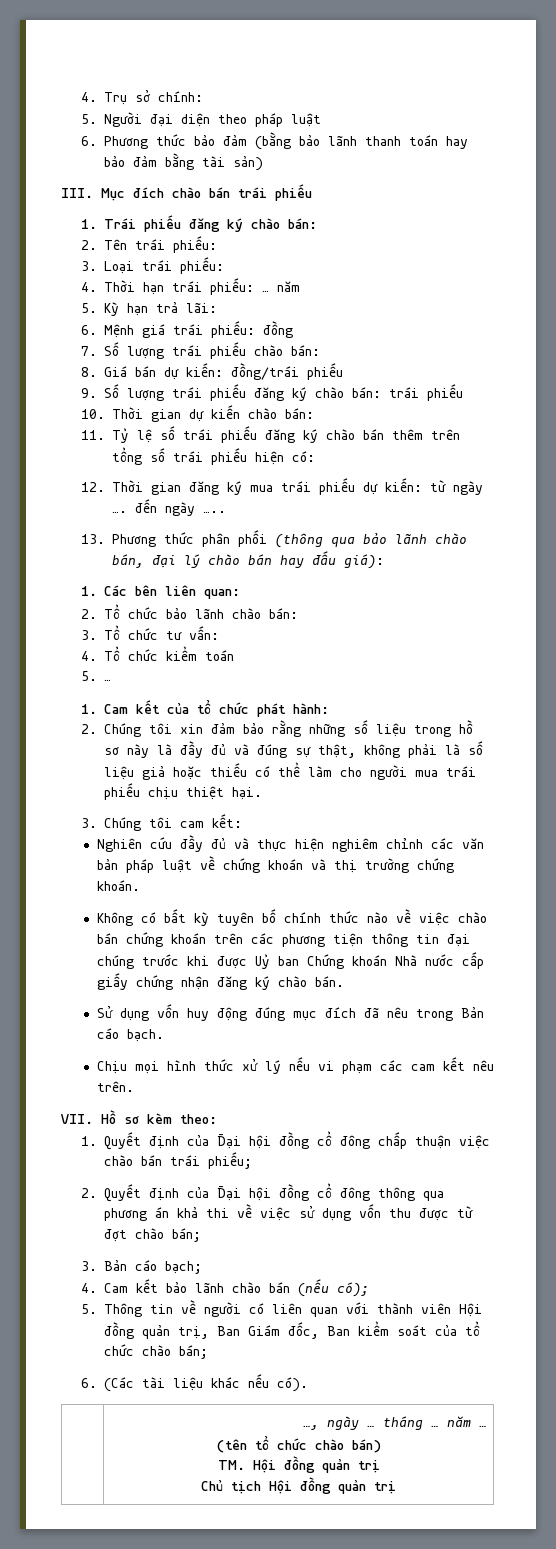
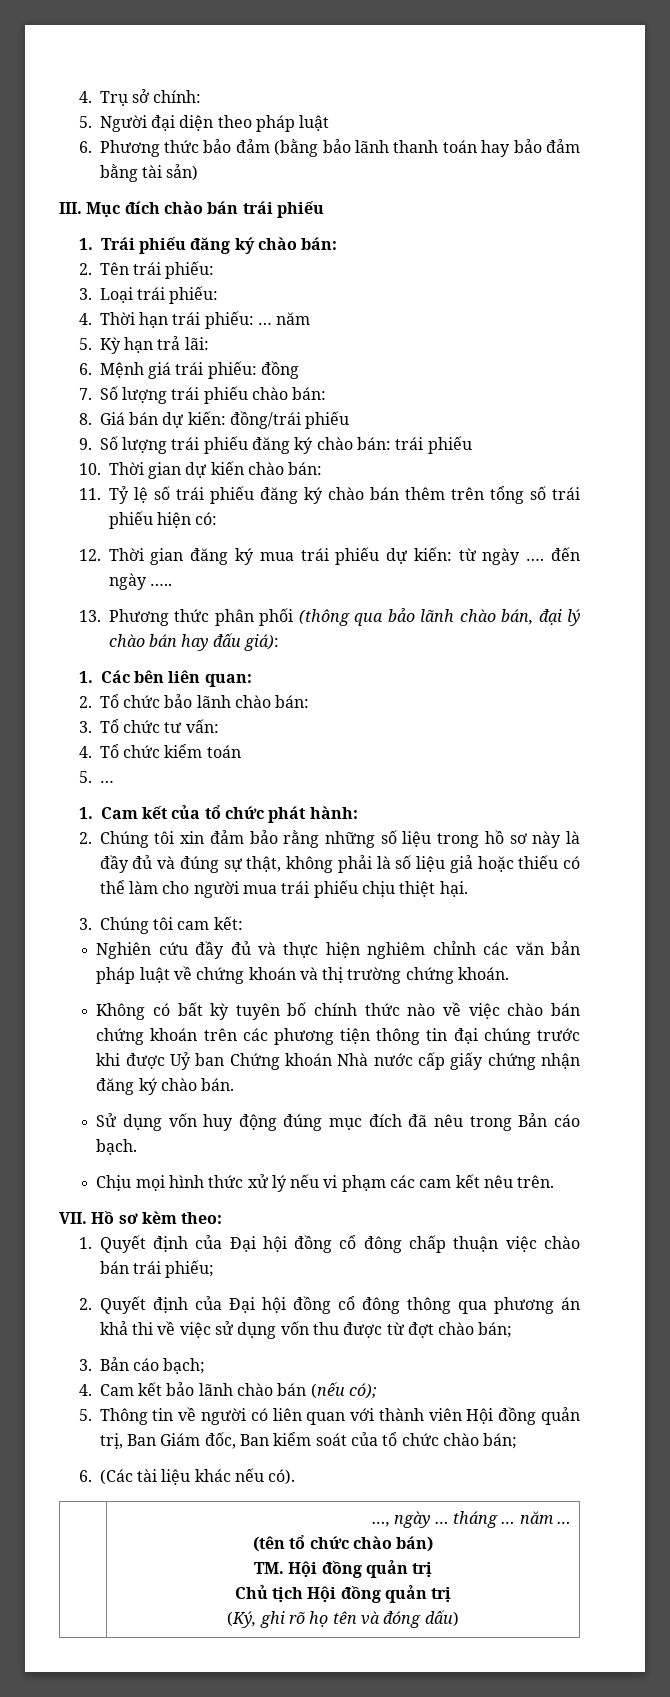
  | …, ngày … tháng … năm …
  (tên tổ chức chào bán)
  TM. Hội đồng quản trị
  Chủ tịch Hội đồng quản trị
+ (Ký, ghi rõ họ tên và đóng dấu)

